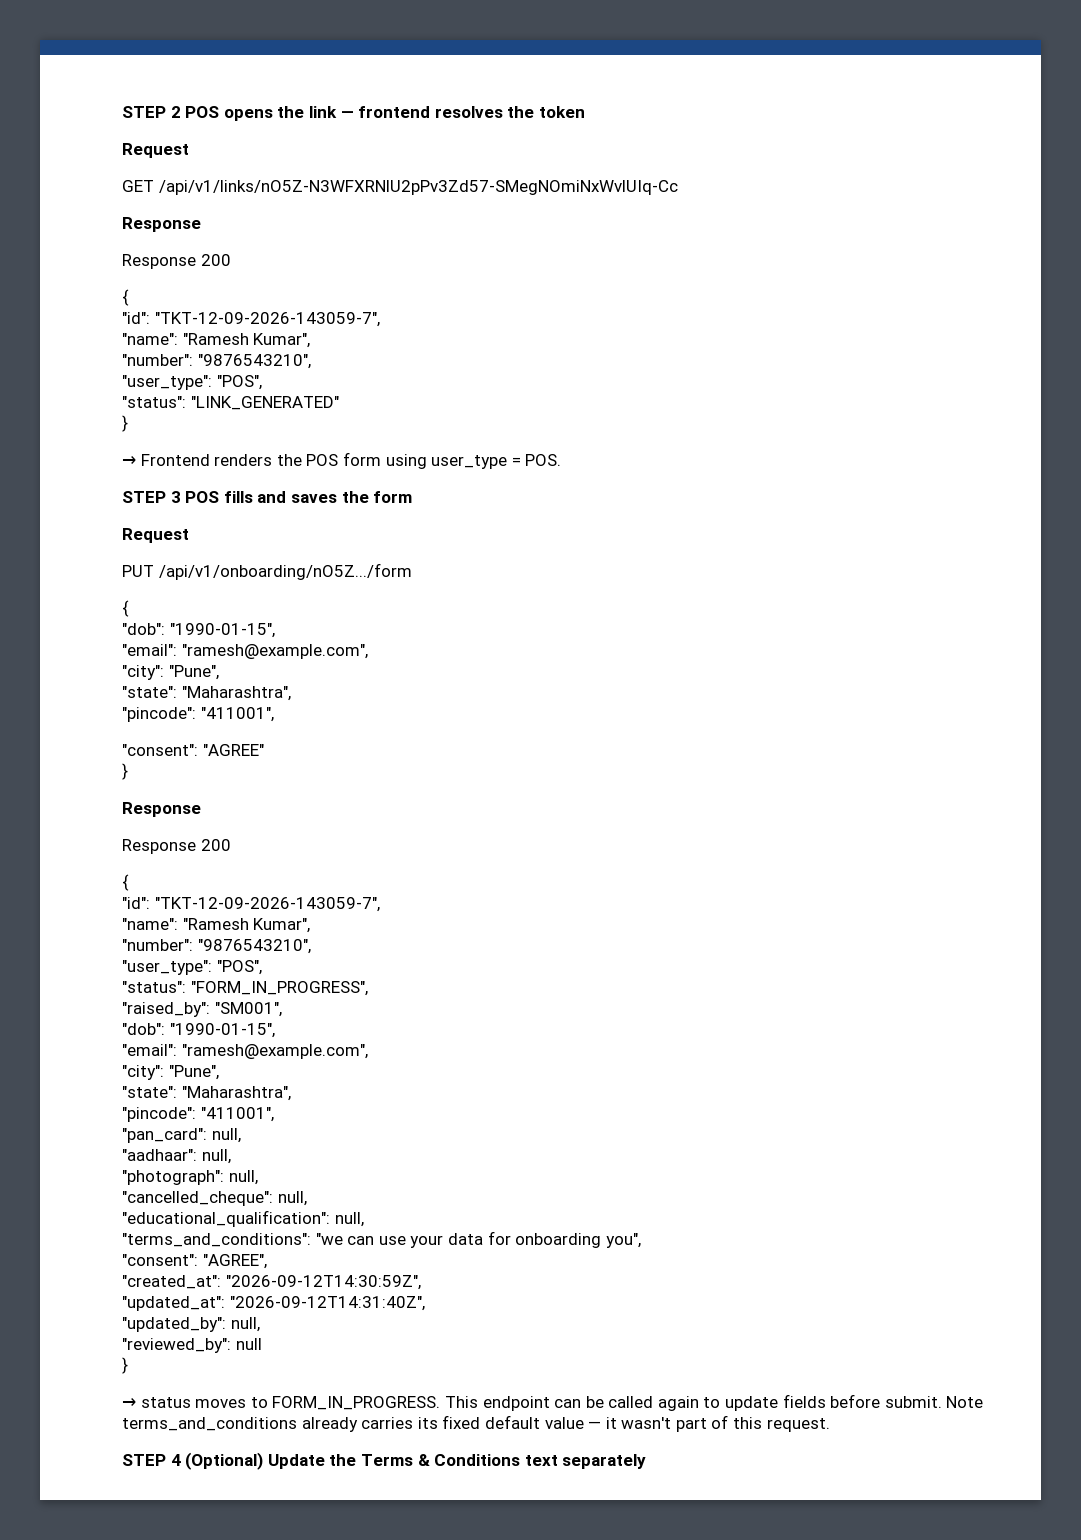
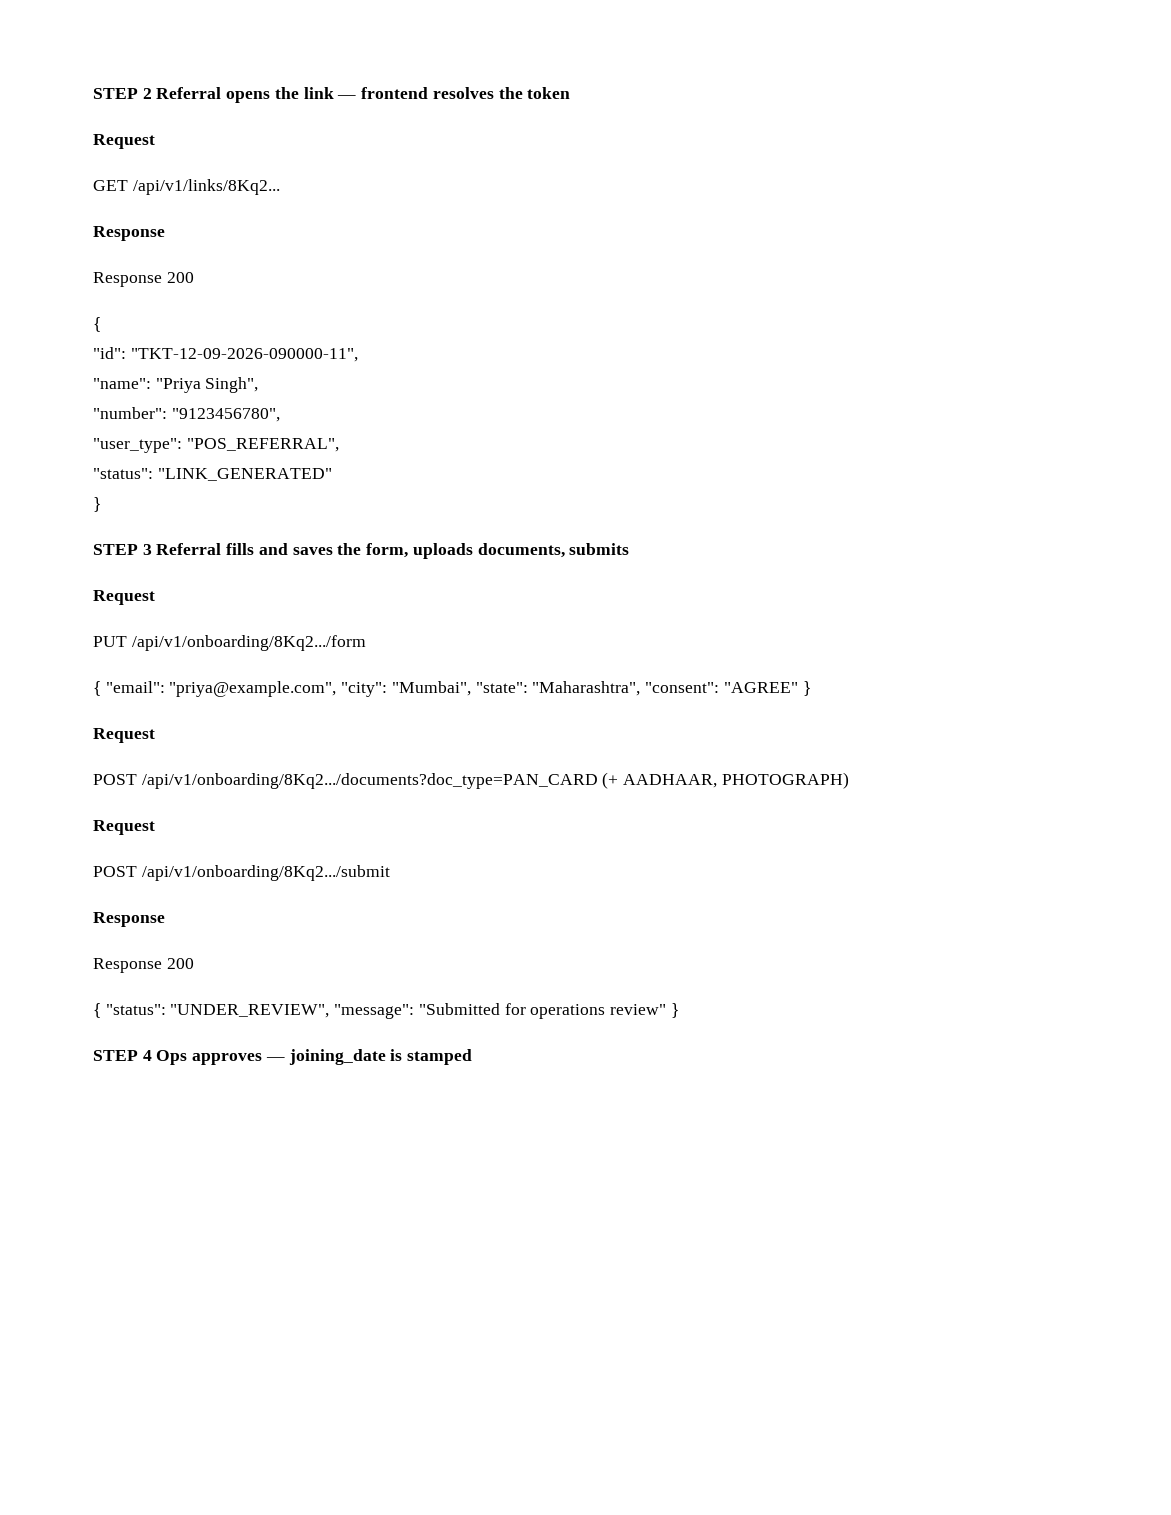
- STEP 2 POS opens the link — frontend resolves the token
+ STEP 2 Referral opens the link — frontend resolves the token
- GET /api/v1/links/nO5Z-N3WFXRNlU2pPv3Zd57-SMegNOmiNxWvlUIq-Cc
+ GET /api/v1/links/8Kq2...
  Response
  Response 200
  {
- "id": "TKT-12-09-2026-143059-7",
- "name": "Ramesh Kumar",
- "number": "9876543210",
- "user_type": "POS",
+ "id": "TKT-12-09-2026-090000-11",
+ "name": "Priya Singh",
+ "number": "9123456780",
+ "user_type": "POS_REFERRAL",
- → Frontend renders the POS form using user_type = POS.
- STEP 3 POS fills and saves the form
+ STEP 3 Referral fills and saves the form, uploads documents, submits
- PUT /api/v1/onboarding/nO5Z.../form
- {
- "dob": "1990-01-15",
- "email": "ramesh@example.com",
- "city": "Pune",
- "state": "Maharashtra",
- "pincode": "411001",
- "consent": "AGREE"
- }
+ PUT /api/v1/onboarding/8Kq2.../form
+ { "email": "priya@example.com", "city": "Mumbai", "state": "Maharashtra", "consent": "AGREE" }
+ Request
+ POST /api/v1/onboarding/8Kq2.../documents?doc_type=PAN_CARD (+ AADHAAR, PHOTOGRAPH)
+ Request
+ POST /api/v1/onboarding/8Kq2.../submit
  Response
  Response 200
- {
- "id": "TKT-12-09-2026-143059-7",
- "name": "Ramesh Kumar",
- "number": "9876543210",
- "user_type": "POS",
- "status": "FORM_IN_PROGRESS",
- "raised_by": "SM001",
- "dob": "1990-01-15",
- "email": "ramesh@example.com",
- "city": "Pune",
- "state": "Maharashtra",
- "pincode": "411001",
- "pan_card": null,
- "aadhaar": null,
- "photograph": null,
- "cancelled_cheque": null,
- "educational_qualification": null,
- "terms_and_conditions": "we can use your data for onboarding you",
- "consent": "AGREE",
- "created_at": "2026-09-12T14:30:59Z",
- "updated_at": "2026-09-12T14:31:40Z",
- "updated_by": null,
- "reviewed_by": null
- }
- → status moves to FORM_IN_PROGRESS. This endpoint can be called again to update fields before submit. Note terms_and_conditions already carries its fixed default value — it wasn't part of this request.
- STEP 4 (Optional) Update the Terms & Conditions text separately
+ { "status": "UNDER_REVIEW", "message": "Submitted for operations review" }
+ STEP 4 Ops approves — joining_date is stamped

